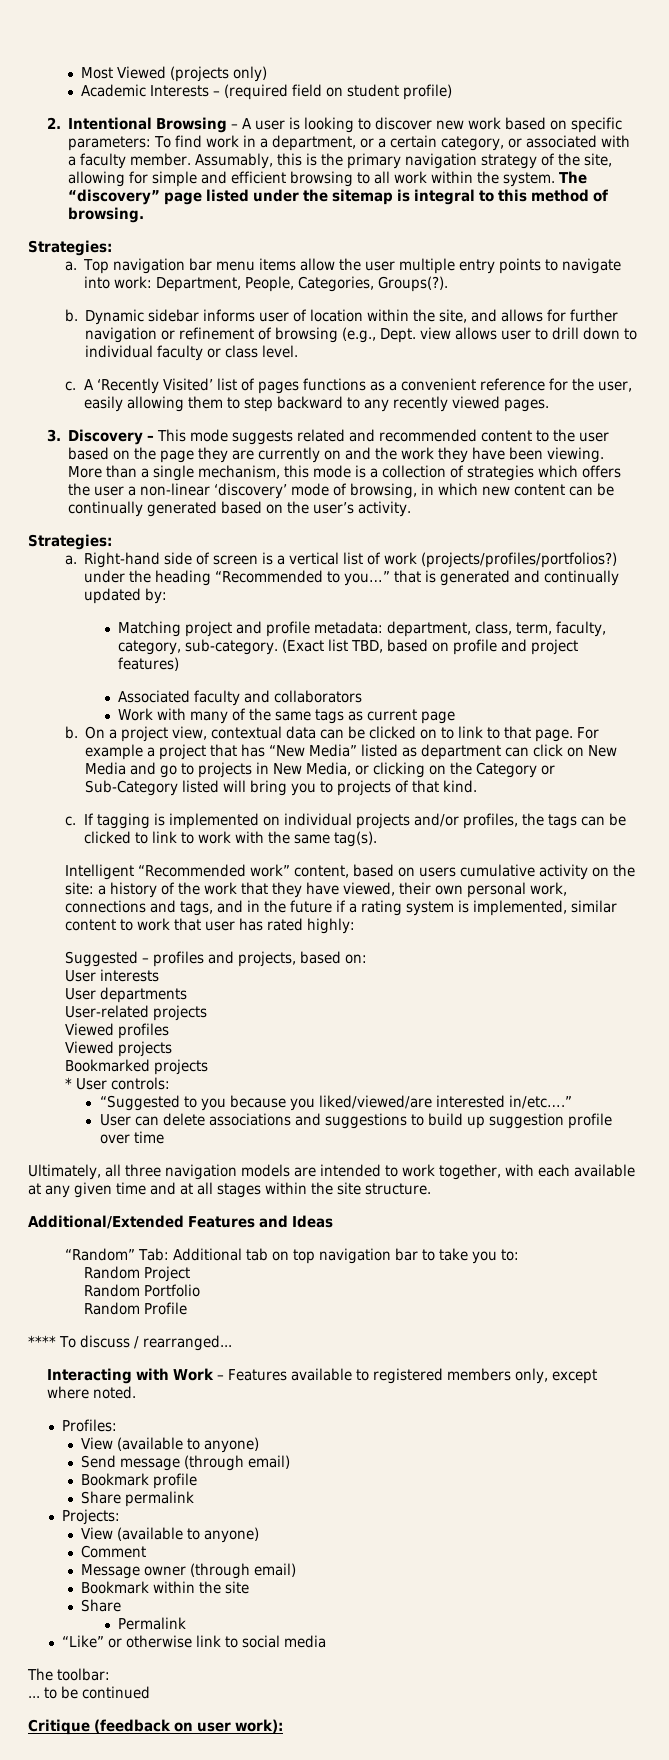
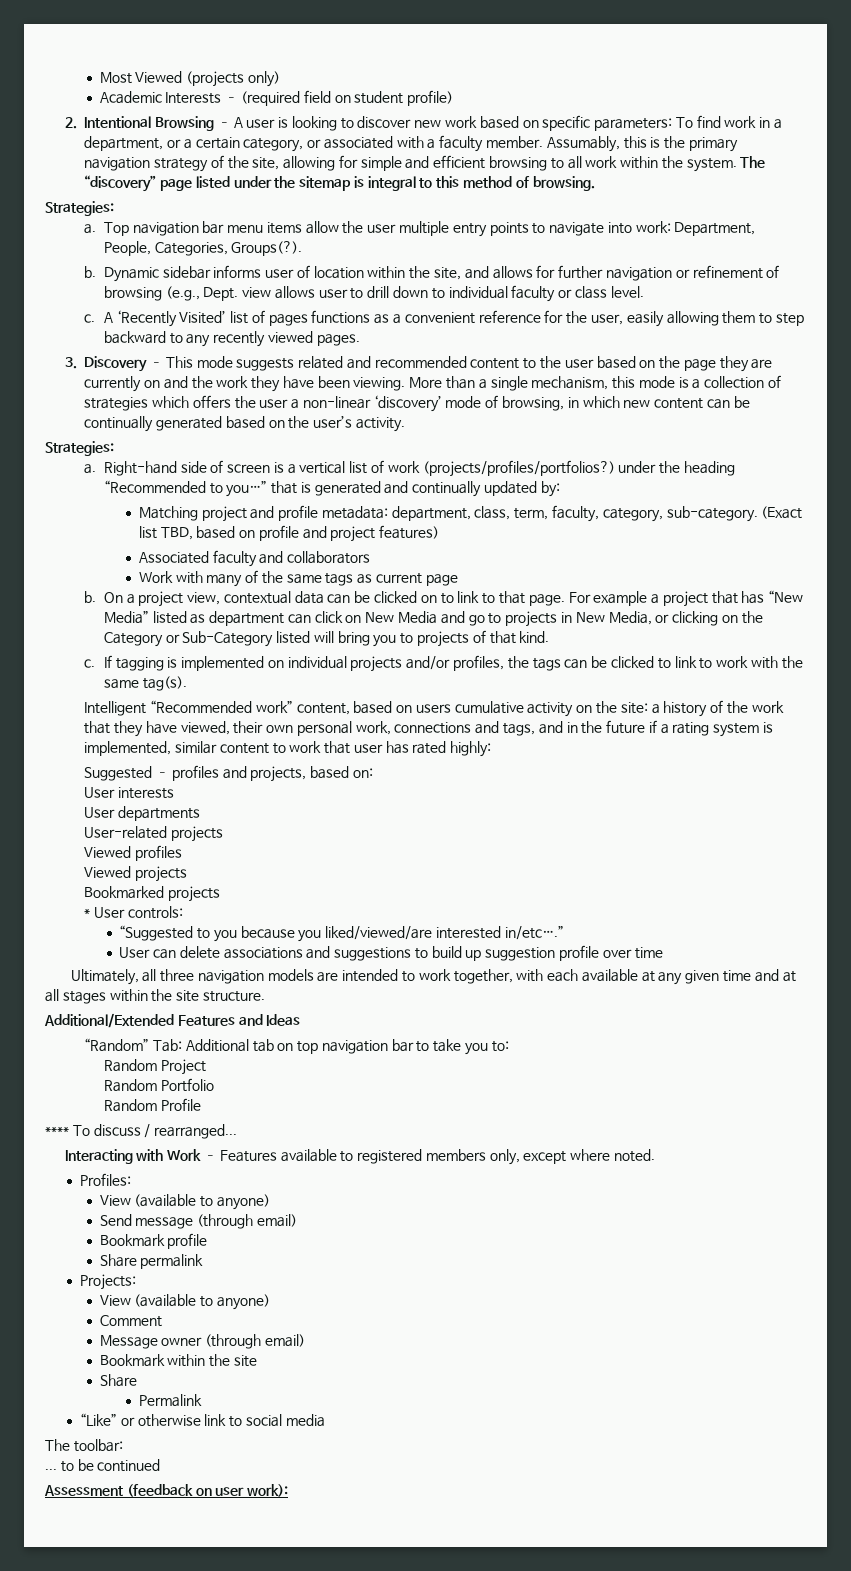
- Critique (feedback on user work):
+ Assessment (feedback on user work):

